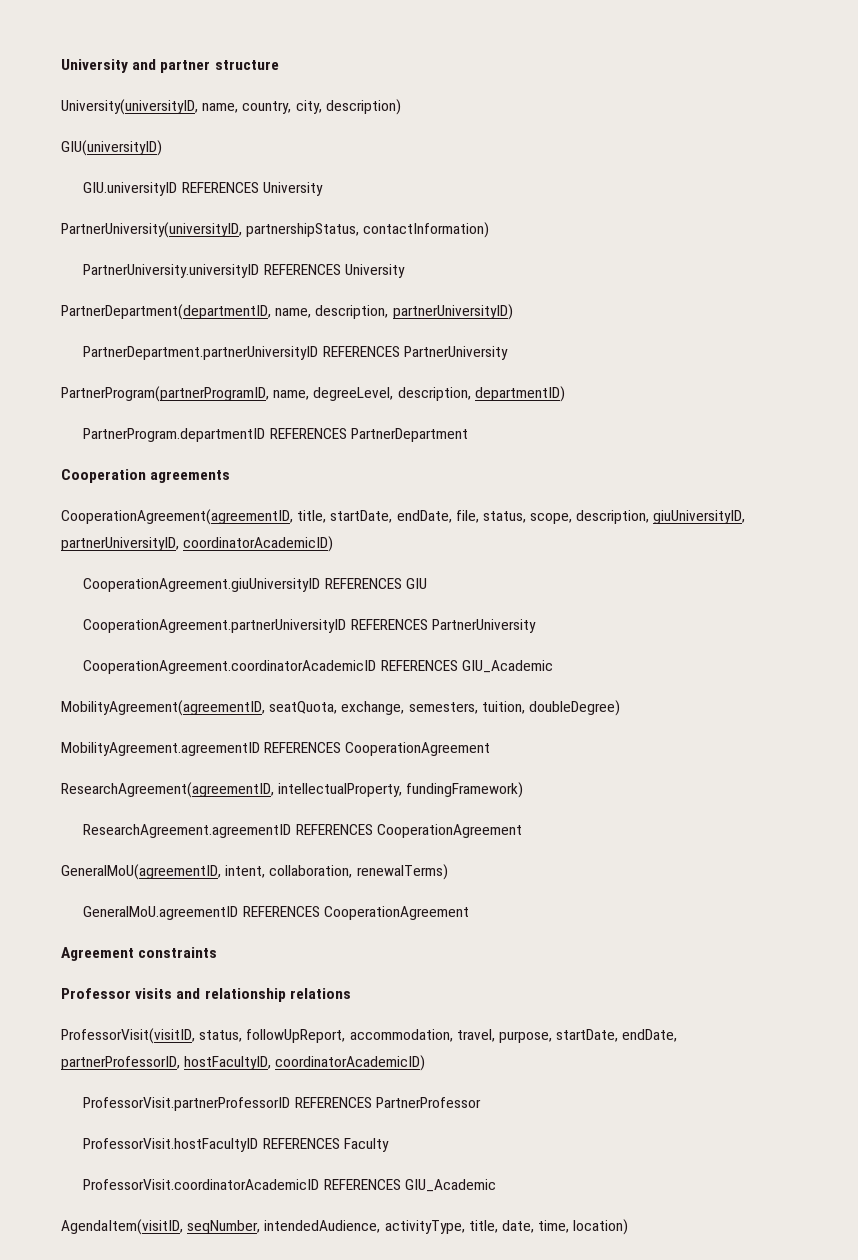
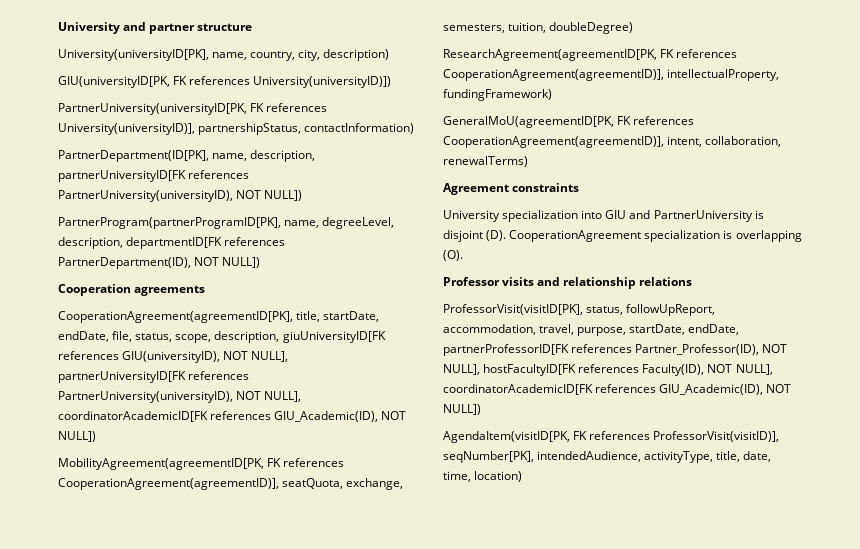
- University(universityID, name, country, city, description)
+ University(universityID[PK], name, country, city, description)
- GIU(universityID)
- GIU.universityID REFERENCES University
- PartnerUniversity(universityID, partnershipStatus, contactInformation)
- PartnerUniversity.universityID REFERENCES University
- PartnerDepartment(departmentID, name, description, partnerUniversityID)
- PartnerDepartment.partnerUniversityID REFERENCES PartnerUniversity
- PartnerProgram(partnerProgramID, name, degreeLevel, description, departmentID)
- PartnerProgram.departmentID REFERENCES PartnerDepartment
+ GIU(universityID[PK, FK references University(universityID)])
+ PartnerUniversity(universityID[PK, FK references University(universityID)], partnershipStatus, contactInformation)
+ PartnerDepartment(ID[PK], name, description, partnerUniversityID[FK references PartnerUniversity(universityID), NOT NULL])
+ PartnerProgram(partnerProgramID[PK], name, degreeLevel, description, departmentID[FK references PartnerDepartment(ID), NOT NULL])
- CooperationAgreement(agreementID, title, startDate, endDate, file, status, scope, description, giuUniversityID, partnerUniversityID, coordinatorAcademicID)
- CooperationAgreement.giuUniversityID REFERENCES GIU
- CooperationAgreement.partnerUniversityID REFERENCES PartnerUniversity
- CooperationAgreement.coordinatorAcademicID REFERENCES GIU_Academic
- MobilityAgreement(agreementID, seatQuota, exchange, semesters, tuition, doubleDegree)
+ CooperationAgreement(agreementID[PK], title, startDate, endDate, file, status, scope, description, giuUniversityID[FK references GIU(universityID), NOT NULL], partnerUniversityID[FK references PartnerUniversity(universityID), NOT NULL], coordinatorAcademicID[FK references GIU_Academic(ID), NOT NULL])
+ MobilityAgreement(agreementID[PK, FK references CooperationAgreement(agreementID)], seatQuota, exchange, semesters, tuition, doubleDegree)
- MobilityAgreement.agreementID REFERENCES CooperationAgreement
- ResearchAgreement(agreementID, intellectualProperty, fundingFramework)
- ResearchAgreement.agreementID REFERENCES CooperationAgreement
- GeneralMoU(agreementID, intent, collaboration, renewalTerms)
+ ResearchAgreement(agreementID[PK, FK references CooperationAgreement(agreementID)], intellectualProperty, fundingFramework)
+ GeneralMoU(agreementID[PK, FK references CooperationAgreement(agreementID)], intent, collaboration, renewalTerms)
- GeneralMoU.agreementID REFERENCES CooperationAgreement
+ University specialization into GIU and PartnerUniversity is disjoint (D). CooperationAgreement specialization is overlapping (O).
- ProfessorVisit(visitID, status, followUpReport, accommodation, travel, purpose, startDate, endDate, partnerProfessorID, hostFacultyID, coordinatorAcademicID)
- ProfessorVisit.partnerProfessorID REFERENCES PartnerProfessor
- ProfessorVisit.hostFacultyID REFERENCES Faculty
- ProfessorVisit.coordinatorAcademicID REFERENCES GIU_Academic
- AgendaItem(visitID, seqNumber, intendedAudience, activityType, title, date, time, location)
+ ProfessorVisit(visitID[PK], status, followUpReport, accommodation, travel, purpose, startDate, endDate, partnerProfessorID[FK references Partner_Professor(ID), NOT NULL], hostFacultyID[FK references Faculty(ID), NOT NULL], coordinatorAcademicID[FK references GIU_Academic(ID), NOT NULL])
+ AgendaItem(visitID[PK, FK references ProfessorVisit(visitID)], seqNumber[PK], intendedAudience, activityType, title, date, time, location)

